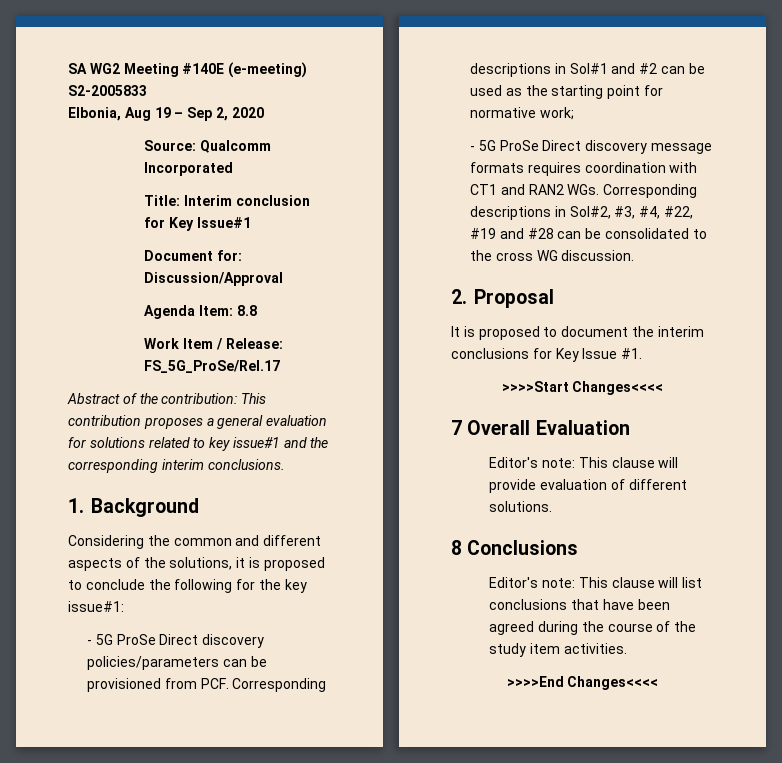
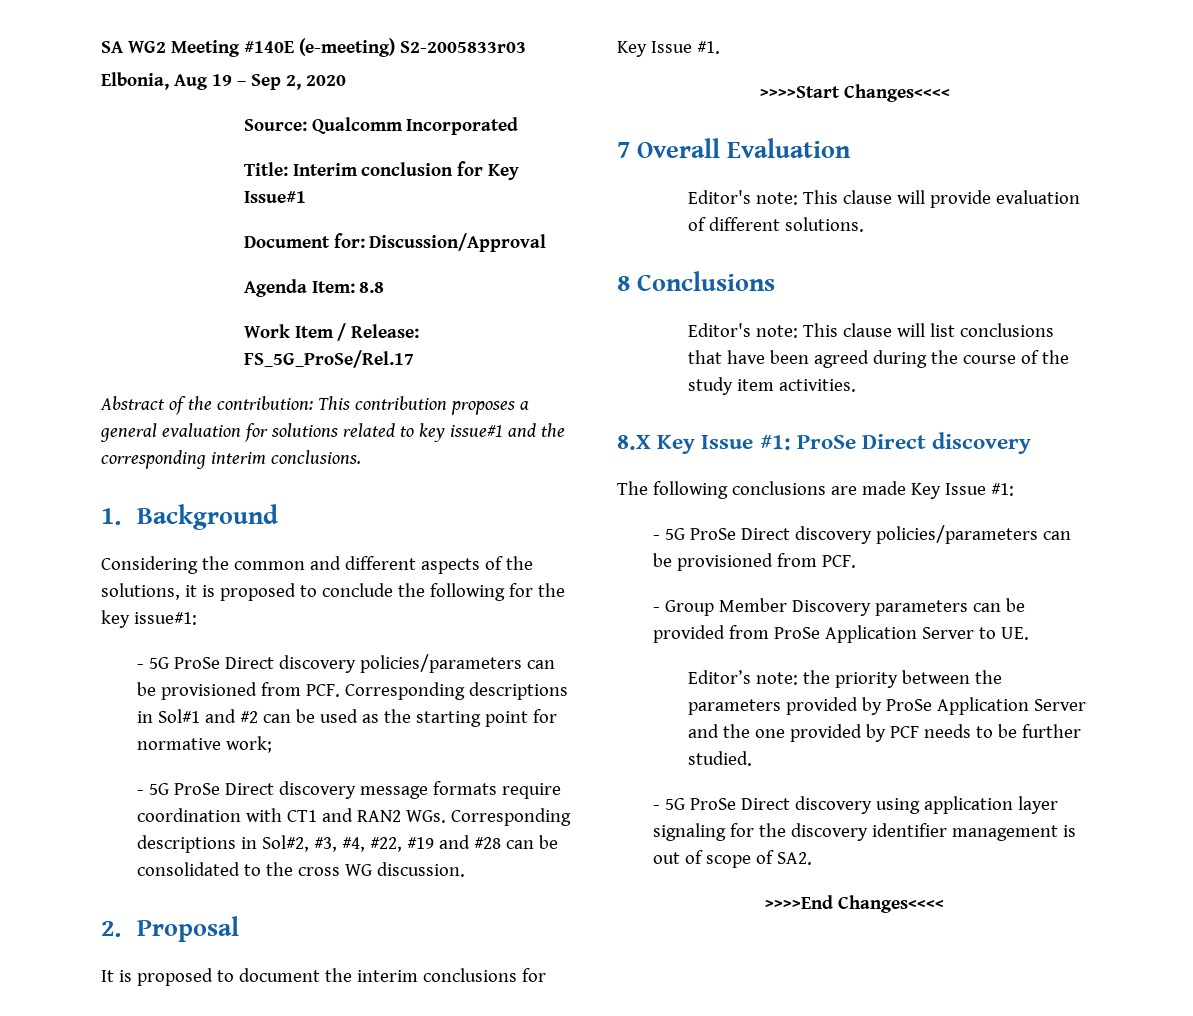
- SA WG2 Meeting #140E (e-meeting) S2-2005833
+ SA WG2 Meeting #140E (e-meeting) S2-2005833r03
- - 5G ProSe Direct discovery message formats requires coordination with CT1 and RAN2 WGs. Corresponding descriptions in Sol#2, #3, #4, #22, #19 and #28 can be consolidated to the cross WG discussion.
+ - 5G ProSe Direct discovery message formats require coordination with CT1 and RAN2 WGs. Corresponding descriptions in Sol#2, #3, #4, #22, #19 and #28 can be consolidated to the cross WG discussion.
+ 8.X Key Issue #1: ProSe Direct discovery
+ The following conclusions are made Key Issue #1:
+ - 5G ProSe Direct discovery policies/parameters can be provisioned from PCF.
+ - Group Member Discovery parameters can be provided from ProSe Application Server to UE.
+ Editor’s note: the priority between the parameters provided by ProSe Application Server and the one provided by PCF needs to be further studied.
+ - 5G ProSe Direct discovery using application layer signaling for the discovery identifier management is out of scope of SA2.

